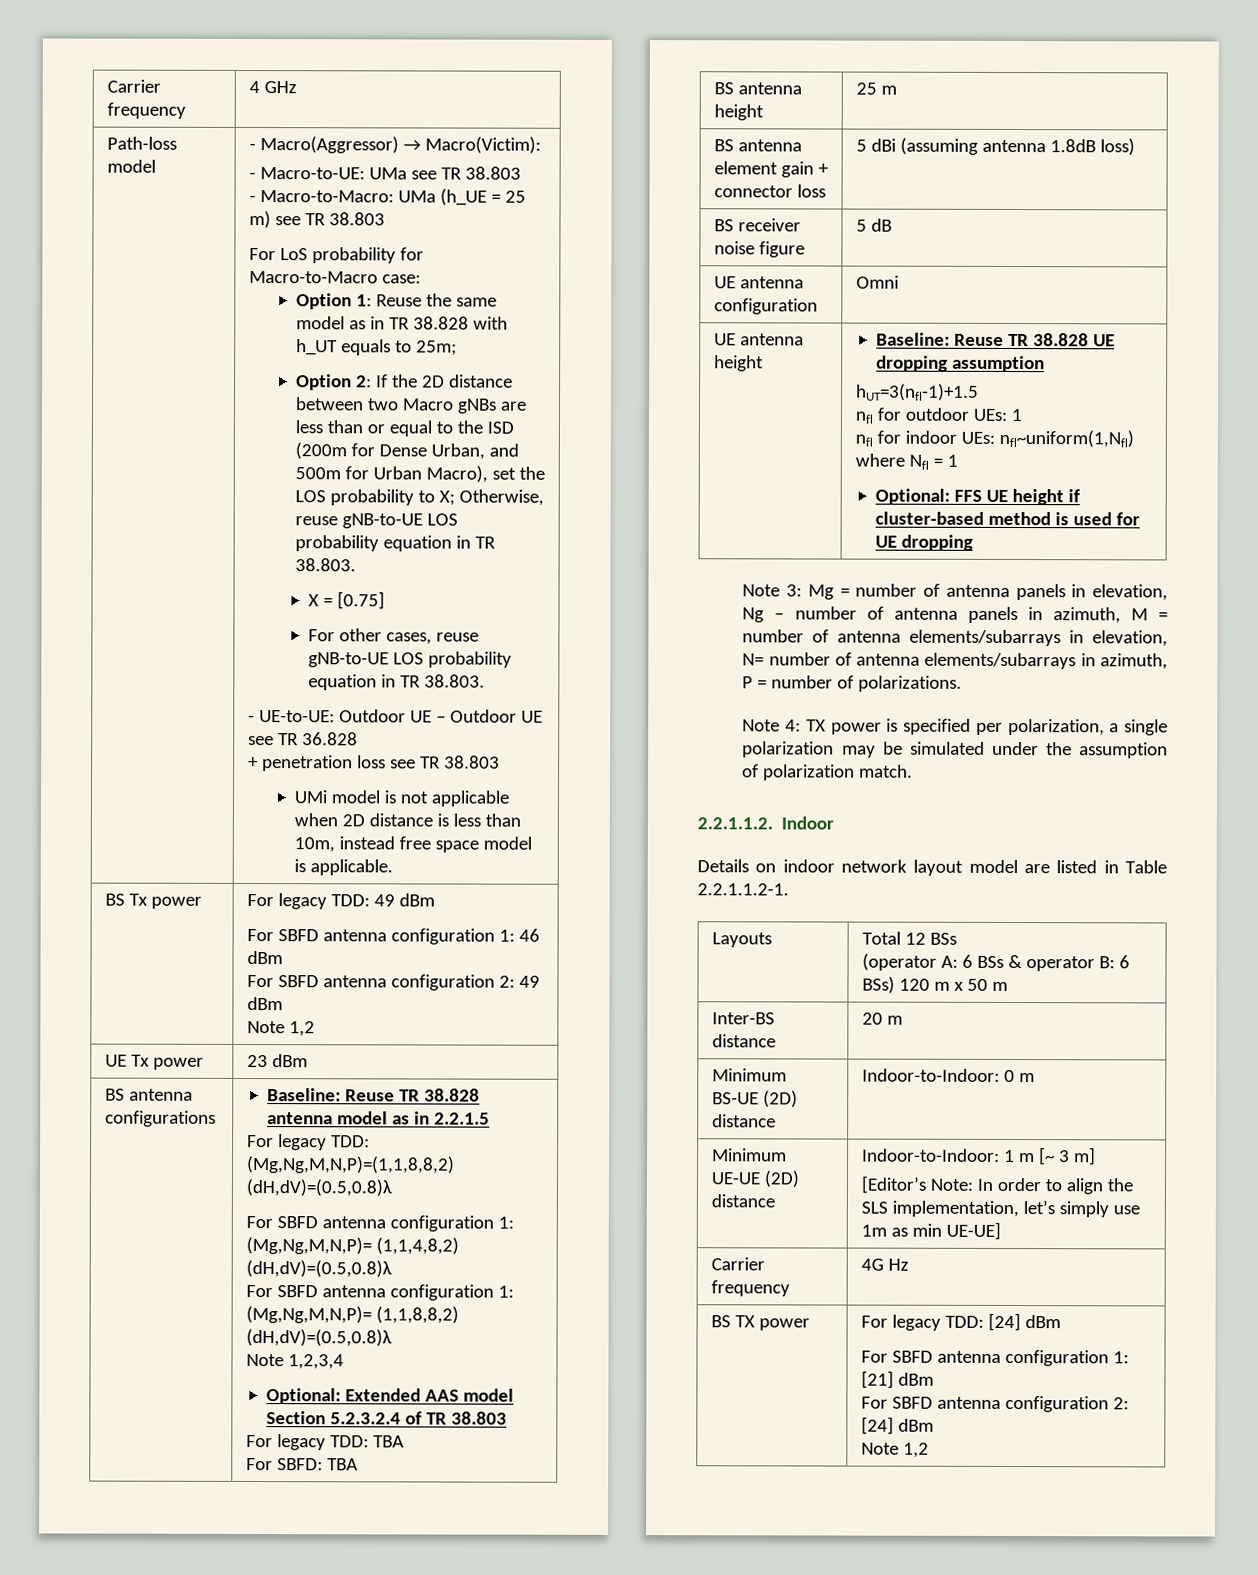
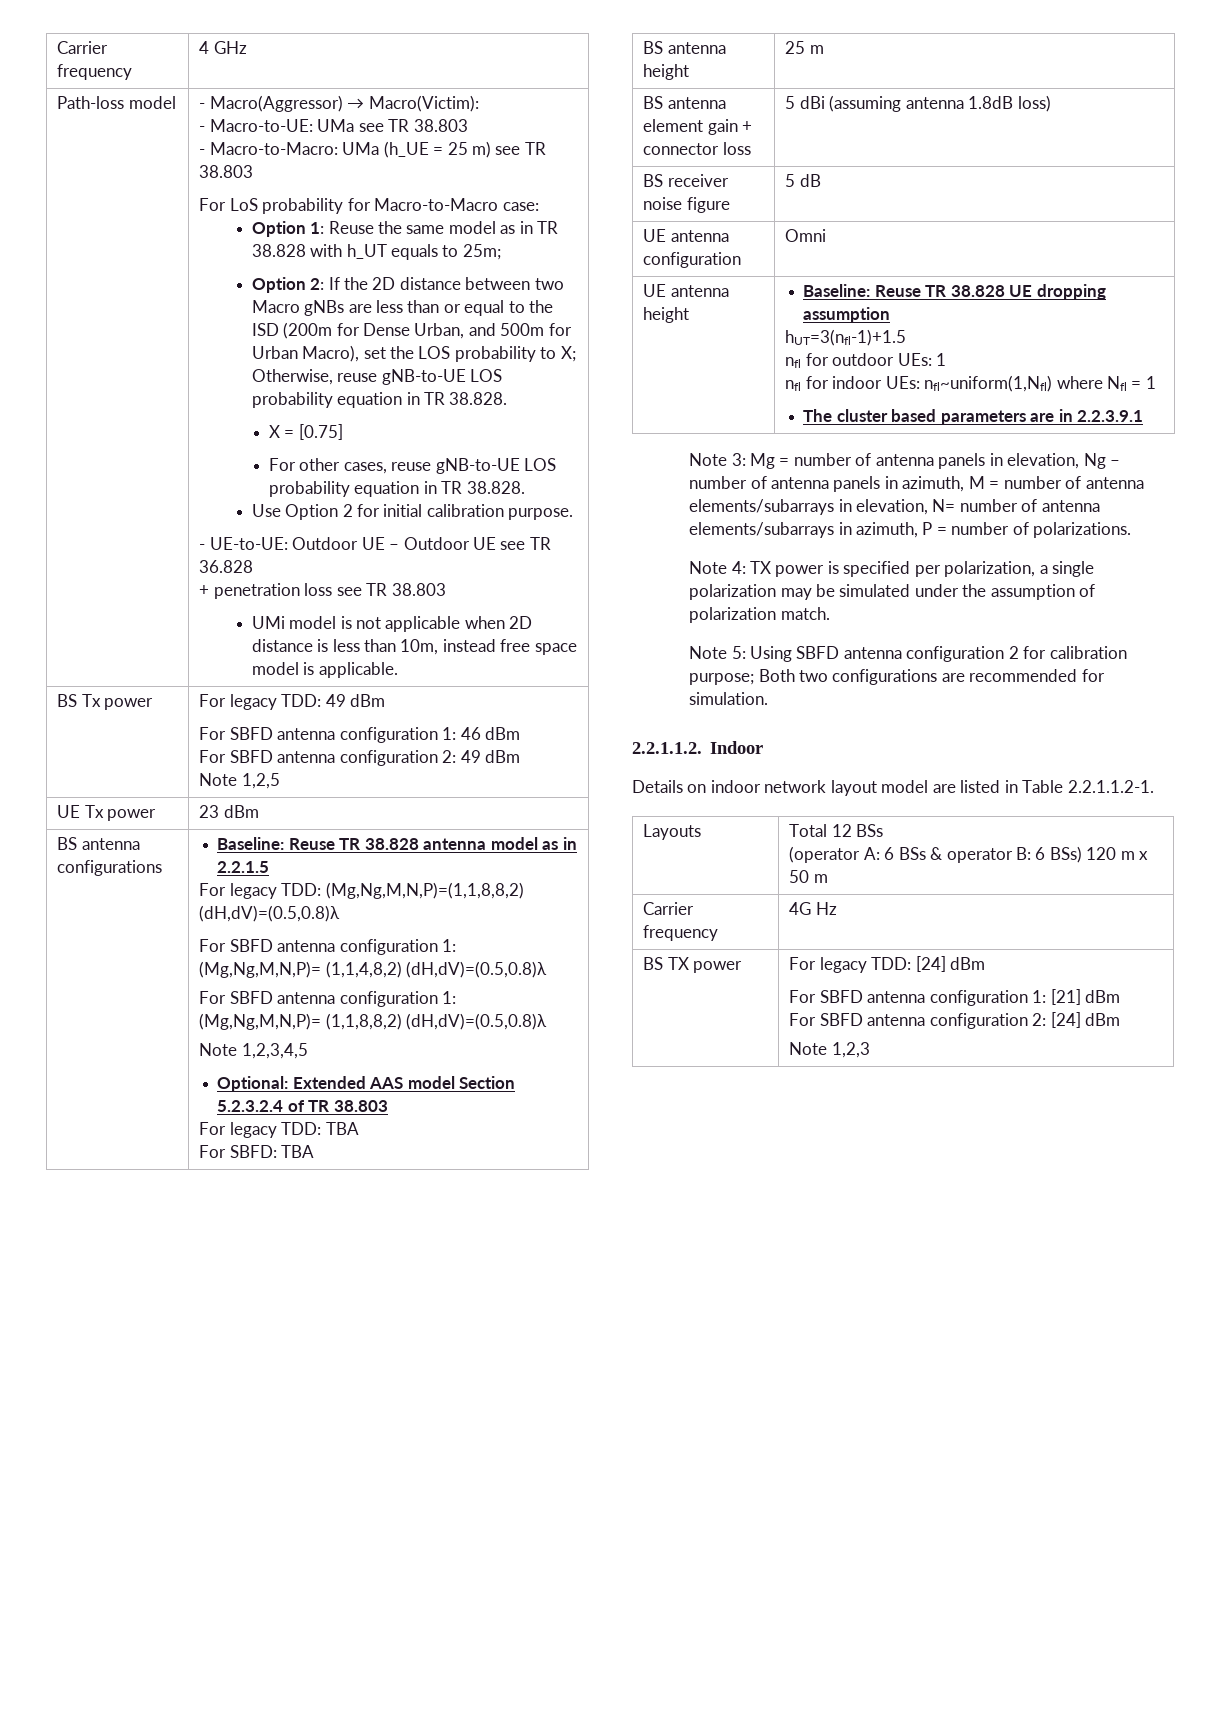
- Option 2: If the 2D distance between two Macro gNBs are less than or equal to the ISD (200m for Dense Urban, and 500m for Urban Macro), set the LOS probability to X; Otherwise, reuse gNB-to-UE LOS probability equation in TR 38.803.
+ Option 2: If the 2D distance between two Macro gNBs are less than or equal to the ISD (200m for Dense Urban, and 500m for Urban Macro), set the LOS probability to X; Otherwise, reuse gNB-to-UE LOS probability equation in TR 38.828.
- For other cases, reuse gNB-to-UE LOS probability equation in TR 38.803.
+ For other cases, reuse gNB-to-UE LOS probability equation in TR 38.828.
+ Use Option 2 for initial calibration purpose.
  BS Tx power | For legacy TDD: 49 dBm
  For SBFD antenna configuration 1: 46 dBm
  For SBFD antenna configuration 2: 49 dBm
- Note 1,2
+ Note 1,2,5
- Note 1,2,3,4
+ Note 1,2,3,4,5
  UE antenna height | Baseline: Reuse TR 38.828 UE dropping assumption
  hUT=3(nfl-1)+1.5
  nfl for outdoor UEs: 1
  nfl for indoor UEs: nfl~uniform(1,Nfl) where Nfl = 1
- Optional: FFS UE height if cluster-based method is used for UE dropping
+ The cluster based parameters are in 2.2.3.9.1
+ Note 5: Using SBFD antenna configuration 2 for calibration purpose; Both two configurations are recommended for simulation.
- Inter-BS distance | 20 m
- Minimum BS-UE (2D) distance | Indoor-to-Indoor: 0 m
- Minimum UE-UE (2D) distance | Indoor-to-Indoor: 1 m [~ 3 m]
- [Editor’s Note: In order to align the SLS implementation, let’s simply use 1m as min UE-UE]
  BS TX power | For legacy TDD: [24] dBm
  For SBFD antenna configuration 1: [21] dBm
  For SBFD antenna configuration 2: [24] dBm
- Note 1,2
+ Note 1,2,3

